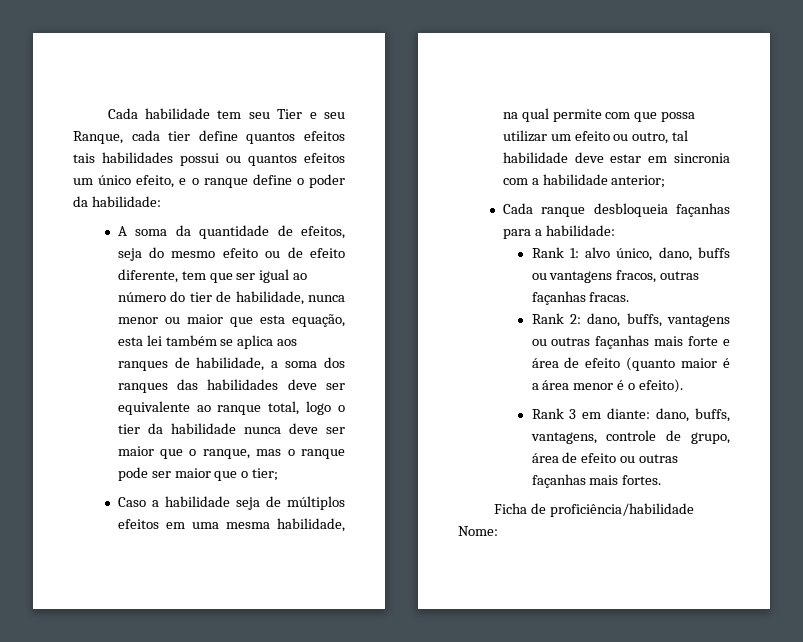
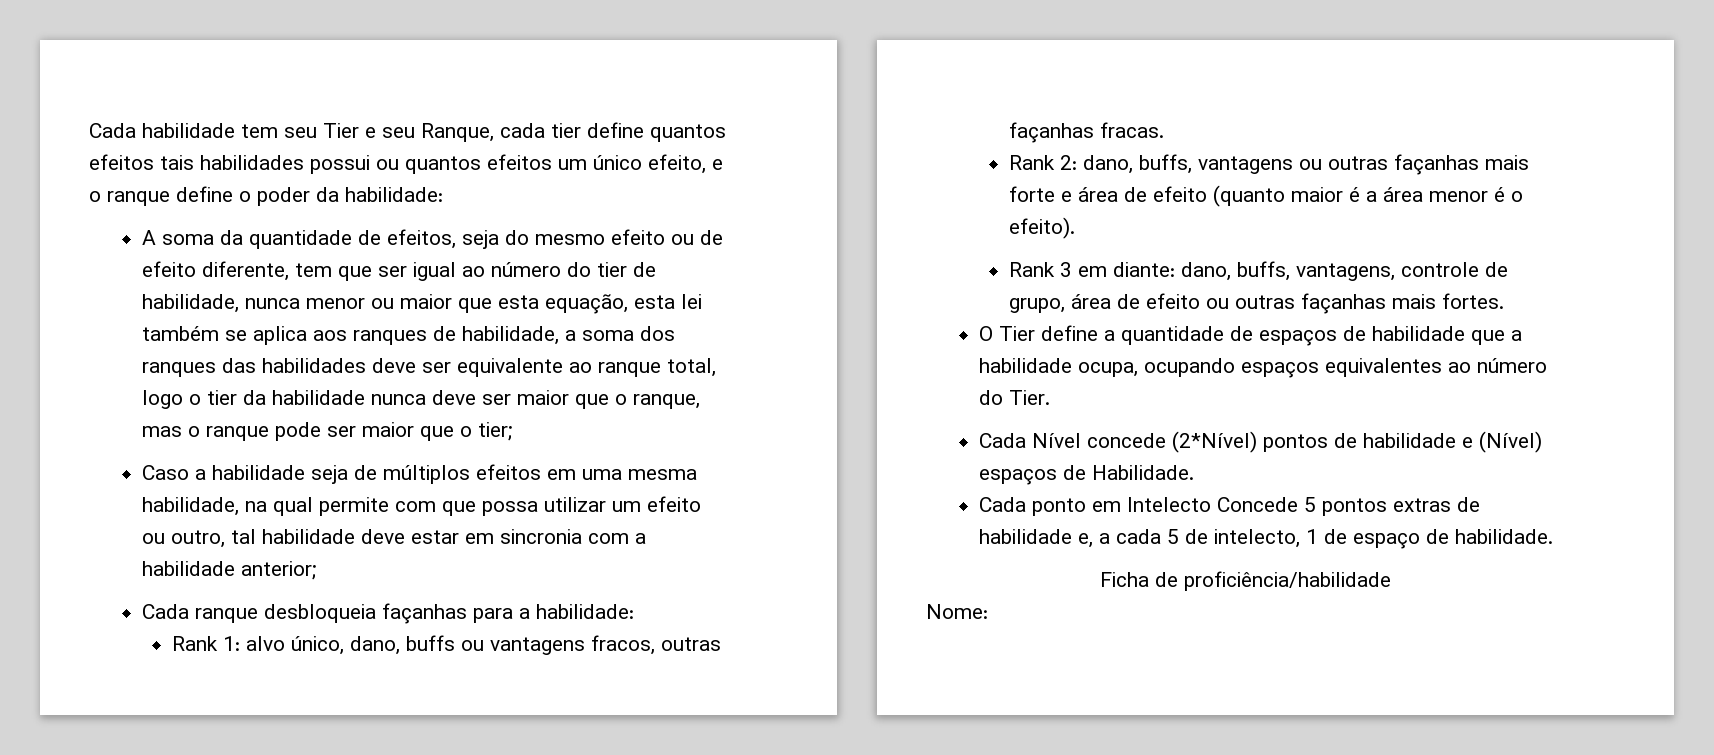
+ O Tier define a quantidade de espaços de habilidade que a habilidade ocupa, ocupando espaços equivalentes ao número do Tier.
+ Cada Nível concede (2*Nível) pontos de habilidade e (Nível) espaços de Habilidade.
+ Cada ponto em Intelecto Concede 5 pontos extras de habilidade e, a cada 5 de intelecto, 1 de espaço de habilidade.

